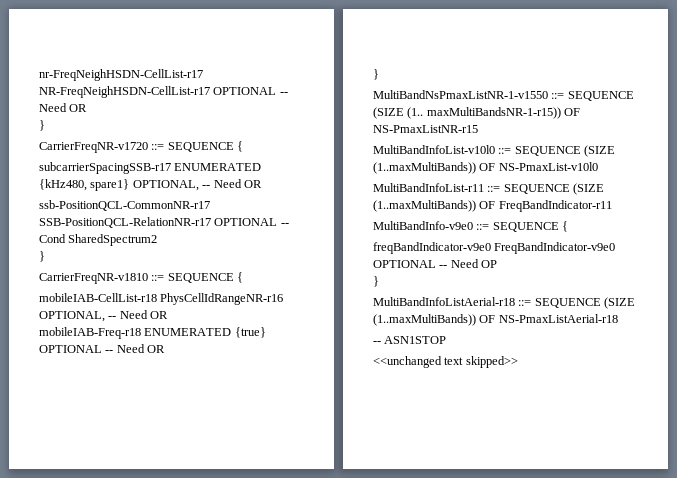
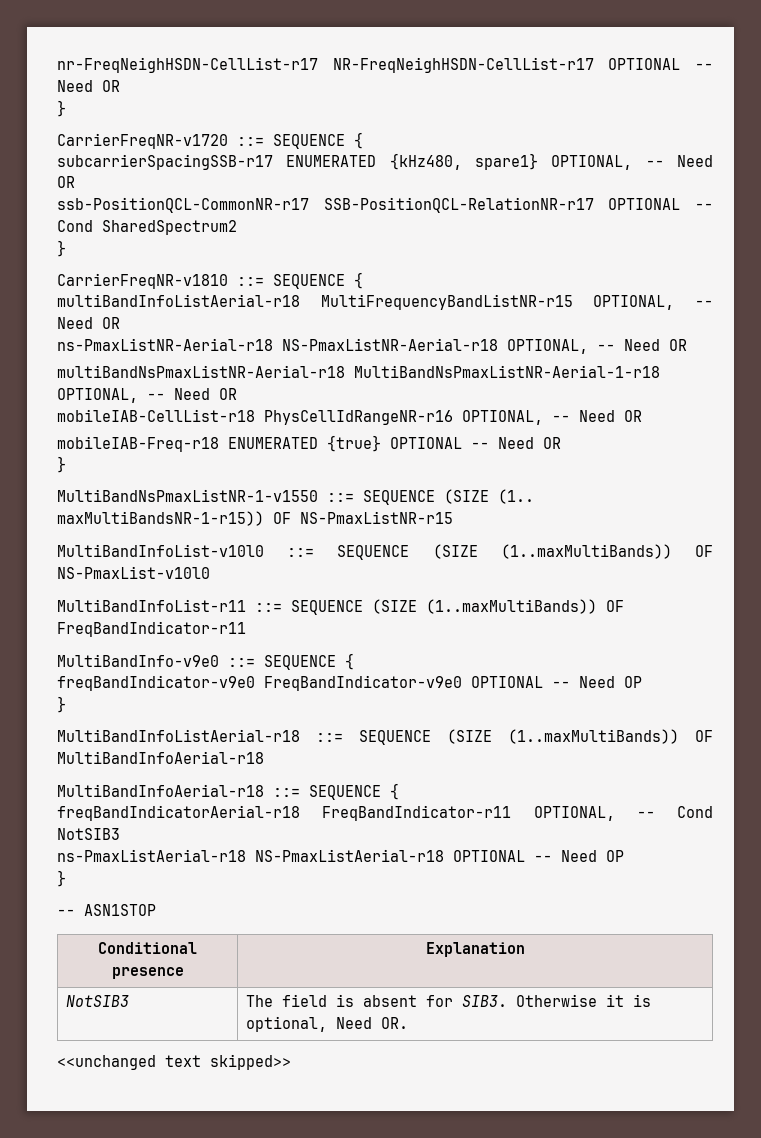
+ multiBandInfoListAerial-r18 MultiFrequencyBandListNR-r15 OPTIONAL, -- Need OR
+ ns-PmaxListNR-Aerial-r18 NS-PmaxListNR-Aerial-r18 OPTIONAL, -- Need OR
+ multiBandNsPmaxListNR-Aerial-r18 MultiBandNsPmaxListNR-Aerial-1-r18 OPTIONAL, -- Need OR
- MultiBandInfoListAerial-r18 ::= SEQUENCE (SIZE (1..maxMultiBands)) OF NS-PmaxListAerial-r18
+ MultiBandInfoListAerial-r18 ::= SEQUENCE (SIZE (1..maxMultiBands)) OF MultiBandInfoAerial-r18
+ MultiBandInfoAerial-r18 ::= SEQUENCE {
+ freqBandIndicatorAerial-r18 FreqBandIndicator-r11 OPTIONAL, -- Cond NotSIB3
+ ns-PmaxListAerial-r18 NS-PmaxListAerial-r18 OPTIONAL -- Need OP
+ }
  -- ASN1STOP
+ Conditional presence | Explanation
+ NotSIB3 | The field is absent for SIB3. Otherwise it is optional, Need OR.

